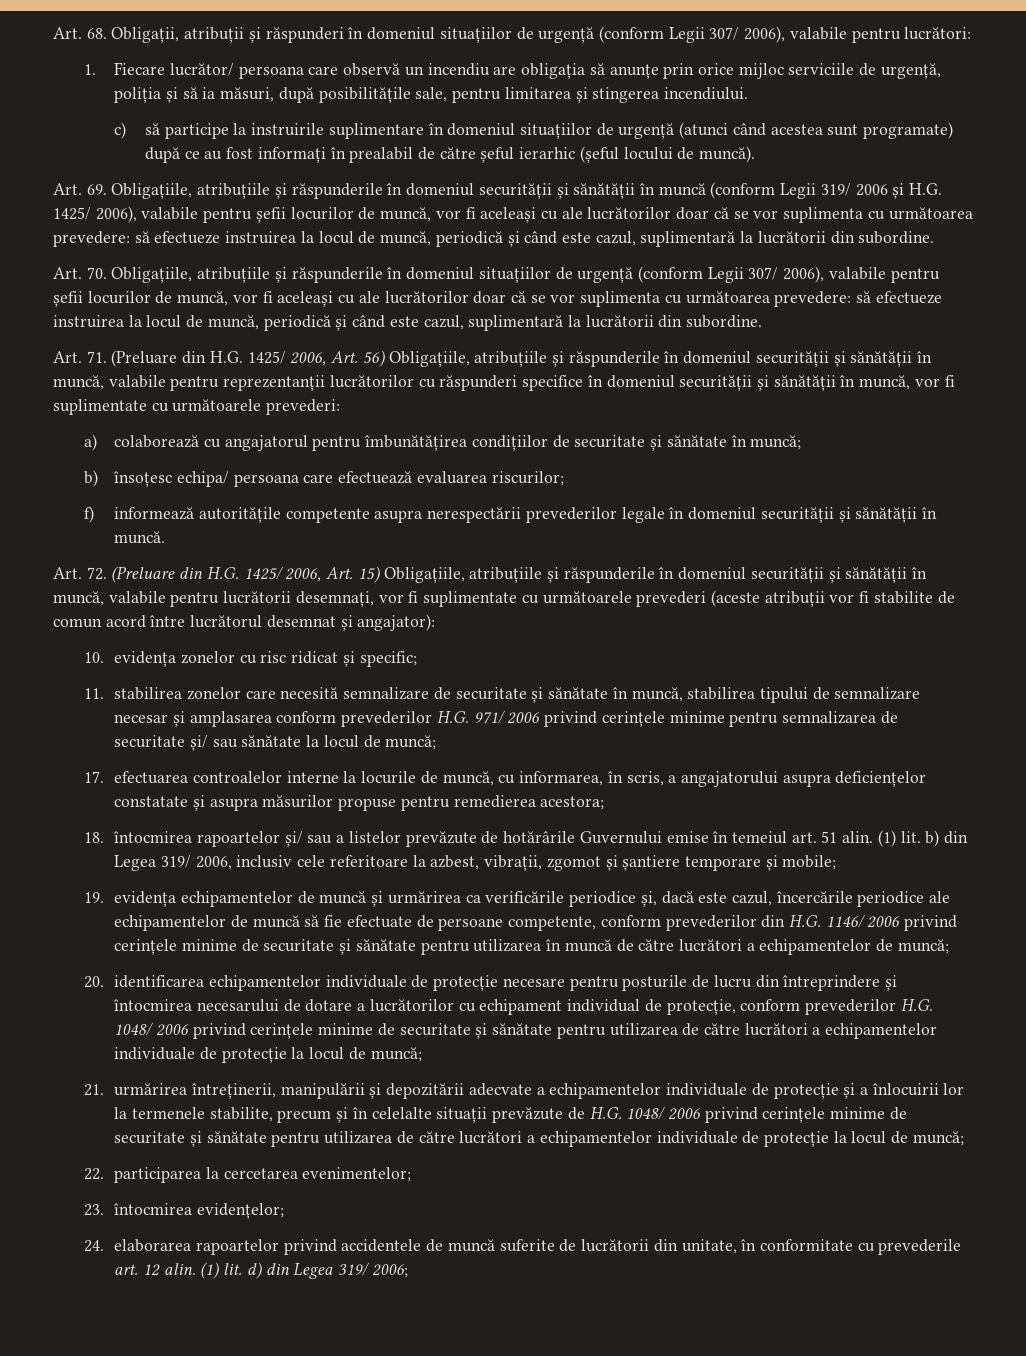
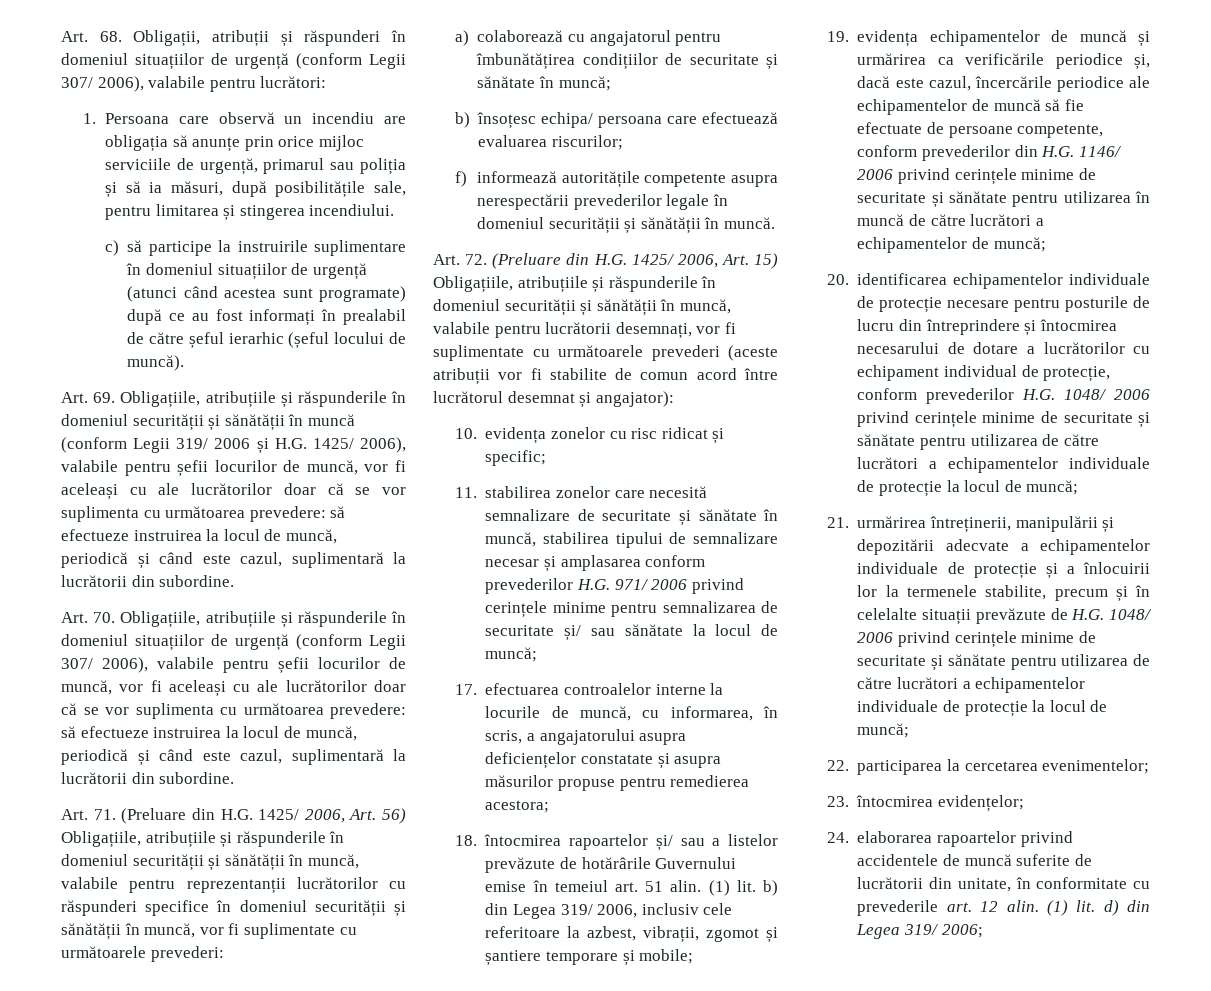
- 1. Fiecare lucrător/ persoana care observă un incendiu are obligația să anunțe prin orice mijloc serviciile de urgență, poliția și să ia măsuri, după posibilitățile sale, pentru limitarea și stingerea incendiului.
+ 1. Persoana care observă un incendiu are obligația să anunțe prin orice mijloc serviciile de urgență, primarul sau poliția și să ia măsuri, după posibilitățile sale, pentru limitarea și stingerea incendiului.

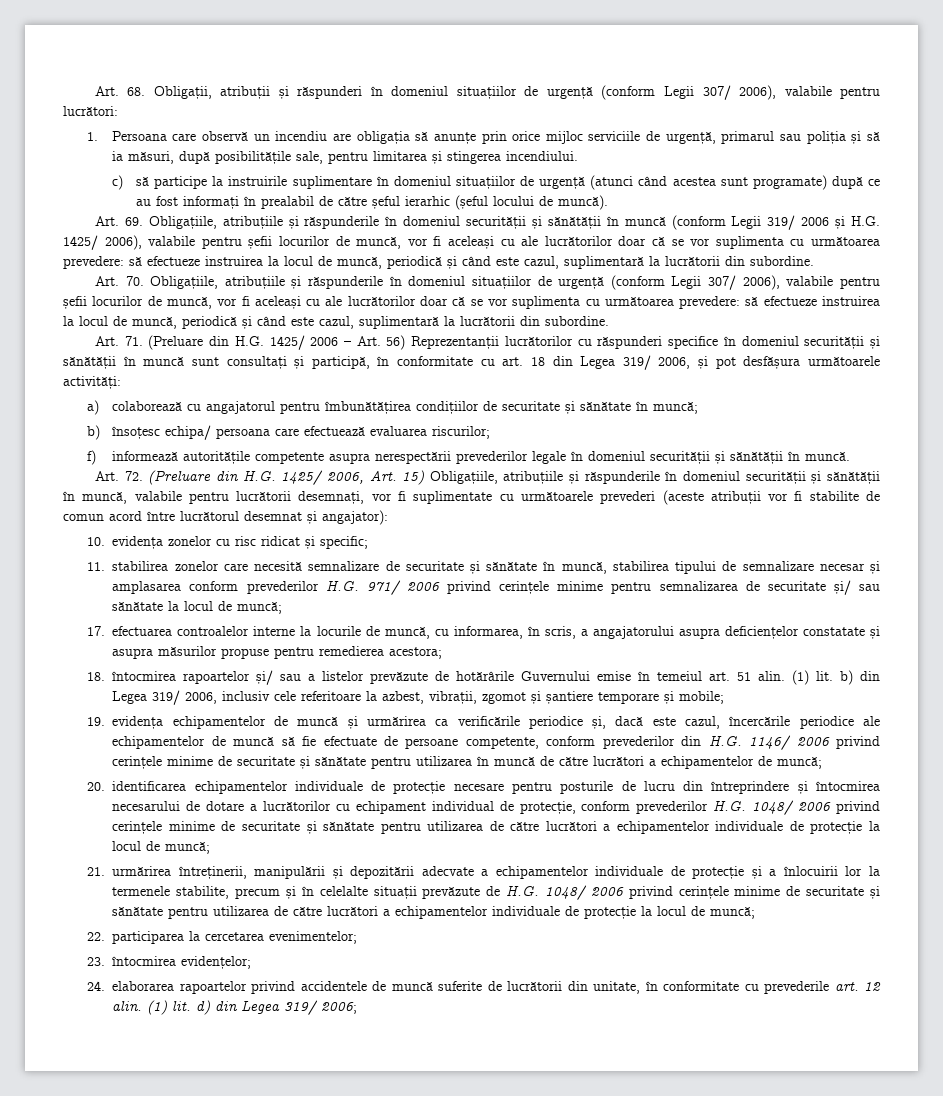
- Art. 71. (Preluare din H.G. 1425/ 2006, Art. 56) Obligațiile, atribuțiile și răspunderile în domeniul securității și sănătății în muncă, valabile pentru reprezentanții lucrătorilor cu răspunderi specifice în domeniul securității și sănătății în muncă, vor fi suplimentate cu următoarele prevederi:
+ Art. 71. (Preluare din H.G. 1425/ 2006 – Art. 56) Reprezentanții lucrătorilor cu răspunderi specifice în domeniul securității și sănătății în muncă sunt consultați și participă, în conformitate cu art. 18 din Legea 319/ 2006, și pot desfășura următoarele activități:

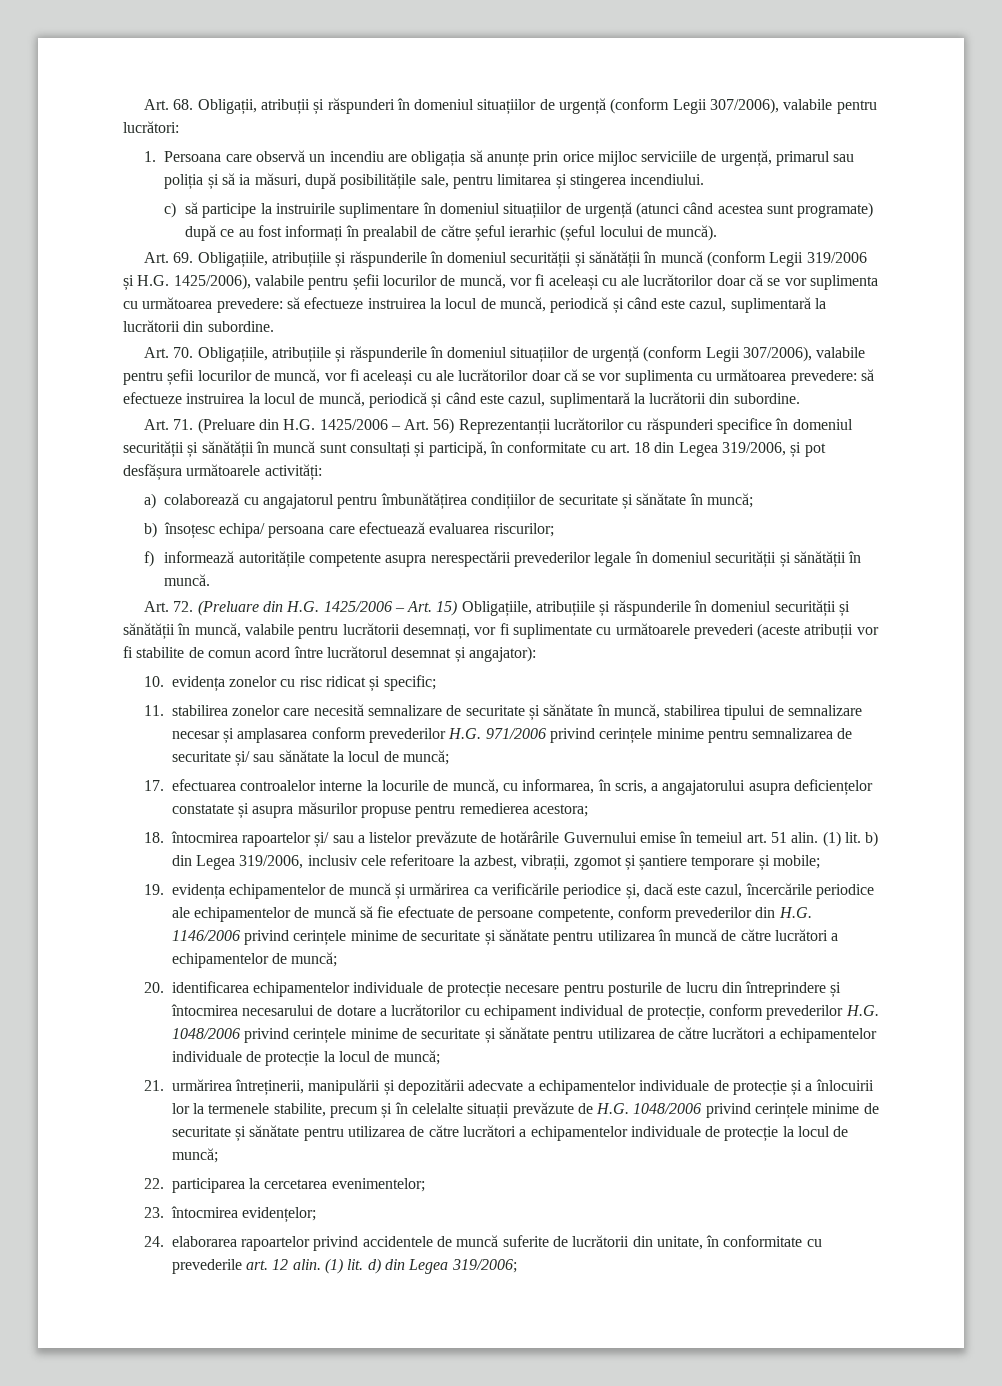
- Art. 68. Obligații, atribuții și răspunderi în domeniul situațiilor de urgență (conform Legii 307/ 2006), valabile pentru lucrători:
+ Art. 68. Obligații, atribuții și răspunderi în domeniul situațiilor de urgență (conform Legii 307/2006), valabile pentru lucrători:
- Art. 69. Obligațiile, atribuțiile și răspunderile în domeniul securității și sănătății în muncă (conform Legii 319/ 2006 și H.G. 1425/ 2006), valabile pentru șefii locurilor de muncă, vor fi aceleași cu ale lucrătorilor doar că se vor suplimenta cu următoarea prevedere: să efectueze instruirea la locul de muncă, periodică și când este cazul, suplimentară la lucrătorii din subordine.
+ Art. 69. Obligațiile, atribuțiile și răspunderile în domeniul securității și sănătății în muncă (conform Legii 319/2006 și H.G. 1425/2006), valabile pentru șefii locurilor de muncă, vor fi aceleași cu ale lucrătorilor doar că se vor suplimenta cu următoarea prevedere: să efectueze instruirea la locul de muncă, periodică și când este cazul, suplimentară la lucrătorii din subordine.
- Art. 70. Obligațiile, atribuțiile și răspunderile în domeniul situațiilor de urgență (conform Legii 307/ 2006), valabile pentru șefii locurilor de muncă, vor fi aceleași cu ale lucrătorilor doar că se vor suplimenta cu următoarea prevedere: să efectueze instruirea la locul de muncă, periodică și când este cazul, suplimentară la lucrătorii din subordine.
+ Art. 70. Obligațiile, atribuțiile și răspunderile în domeniul situațiilor de urgență (conform Legii 307/2006), valabile pentru șefii locurilor de muncă, vor fi aceleași cu ale lucrătorilor doar că se vor suplimenta cu următoarea prevedere: să efectueze instruirea la locul de muncă, periodică și când este cazul, suplimentară la lucrătorii din subordine.
- Art. 71. (Preluare din H.G. 1425/ 2006 – Art. 56) Reprezentanții lucrătorilor cu răspunderi specifice în domeniul securității și sănătății în muncă sunt consultați și participă, în conformitate cu art. 18 din Legea 319/ 2006, și pot desfășura următoarele activități:
+ Art. 71. (Preluare din H.G. 1425/2006 – Art. 56) Reprezentanții lucrătorilor cu răspunderi specifice în domeniul securității și sănătății în muncă sunt consultați și participă, în conformitate cu art. 18 din Legea 319/2006, și pot desfășura următoarele activități:
- Art. 72. (Preluare din H.G. 1425/ 2006, Art. 15) Obligațiile, atribuțiile și răspunderile în domeniul securității și sănătății în muncă, valabile pentru lucrătorii desemnați, vor fi suplimentate cu următoarele prevederi (aceste atribuții vor fi stabilite de comun acord între lucrătorul desemnat și angajator):
+ Art. 72. (Preluare din H.G. 1425/2006 – Art. 15) Obligațiile, atribuțiile și răspunderile în domeniul securității și sănătății în muncă, valabile pentru lucrătorii desemnați, vor fi suplimentate cu următoarele prevederi (aceste atribuții vor fi stabilite de comun acord între lucrătorul desemnat și angajator):
- 11. stabilirea zonelor care necesită semnalizare de securitate și sănătate în muncă, stabilirea tipului de semnalizare necesar și amplasarea conform prevederilor H.G. 971/ 2006 privind cerințele minime pentru semnalizarea de securitate și/ sau sănătate la locul de muncă;
+ 11. stabilirea zonelor care necesită semnalizare de securitate și sănătate în muncă, stabilirea tipului de semnalizare necesar și amplasarea conform prevederilor H.G. 971/2006 privind cerințele minime pentru semnalizarea de securitate și/ sau sănătate la locul de muncă;
- (1) lit. b) din Legea 319/ 2006, inclusiv cele referitoare la azbest, vibrații, zgomot și șantiere temporare și mobile;
+ (1) lit. b) din Legea 319/2006, inclusiv cele referitoare la azbest, vibrații, zgomot și șantiere temporare și mobile;
- 19. evidența echipamentelor de muncă și urmărirea ca verificările periodice și, dacă este cazul, încercările periodice ale echipamentelor de muncă să fie efectuate de persoane competente, conform prevederilor din H.G. 1146/ 2006 privind cerințele minime de securitate și sănătate pentru utilizarea în muncă de către lucrători a echipamentelor de muncă;
+ 19. evidența echipamentelor de muncă și urmărirea ca verificările periodice și, dacă este cazul, încercările periodice ale echipamentelor de muncă să fie efectuate de persoane competente, conform prevederilor din H.G. 1146/2006 privind cerințele minime de securitate și sănătate pentru utilizarea în muncă de către lucrători a echipamentelor de muncă;
- 20. identificarea echipamentelor individuale de protecție necesare pentru posturile de lucru din întreprindere și întocmirea necesarului de dotare a lucrătorilor cu echipament individual de protecție, conform prevederilor H.G. 1048/ 2006 privind cerințele minime de securitate și sănătate pentru utilizarea de către lucrători a echipamentelor individuale de protecție la locul de muncă;
+ 20. identificarea echipamentelor individuale de protecție necesare pentru posturile de lucru din întreprindere și întocmirea necesarului de dotare a lucrătorilor cu echipament individual de protecție, conform prevederilor H.G. 1048/2006 privind cerințele minime de securitate și sănătate pentru utilizarea de către lucrători a echipamentelor individuale de protecție la locul de muncă;
- 21. urmărirea întreținerii, manipulării și depozitării adecvate a echipamentelor individuale de protecție și a înlocuirii lor la termenele stabilite, precum și în celelalte situații prevăzute de H.G. 1048/ 2006 privind cerințele minime de securitate și sănătate pentru utilizarea de către lucrători a echipamentelor individuale de protecție la locul de muncă;
+ 21. urmărirea întreținerii, manipulării și depozitării adecvate a echipamentelor individuale de protecție și a înlocuirii lor la termenele stabilite, precum și în celelalte situații prevăzute de H.G. 1048/2006 privind cerințele minime de securitate și sănătate pentru utilizarea de către lucrători a echipamentelor individuale de protecție la locul de muncă;
- (1) lit. d) din Legea 319/ 2006;
+ (1) lit. d) din Legea 319/2006;

